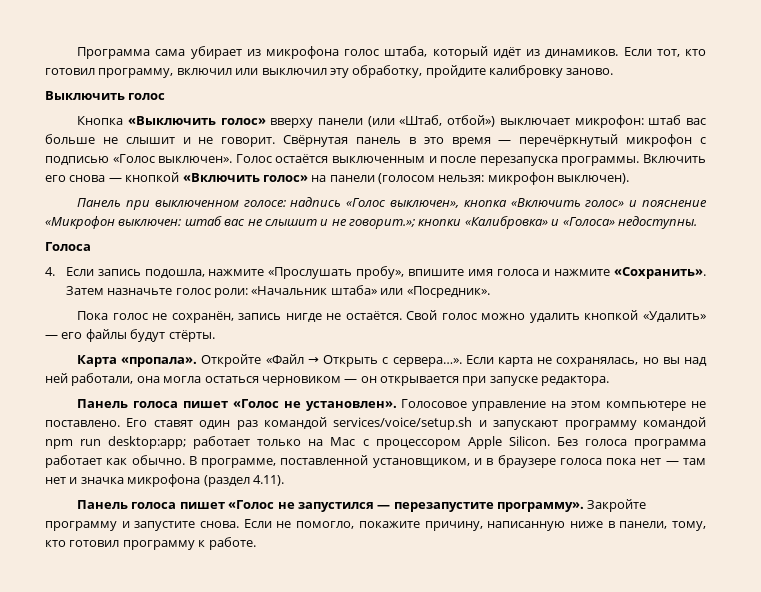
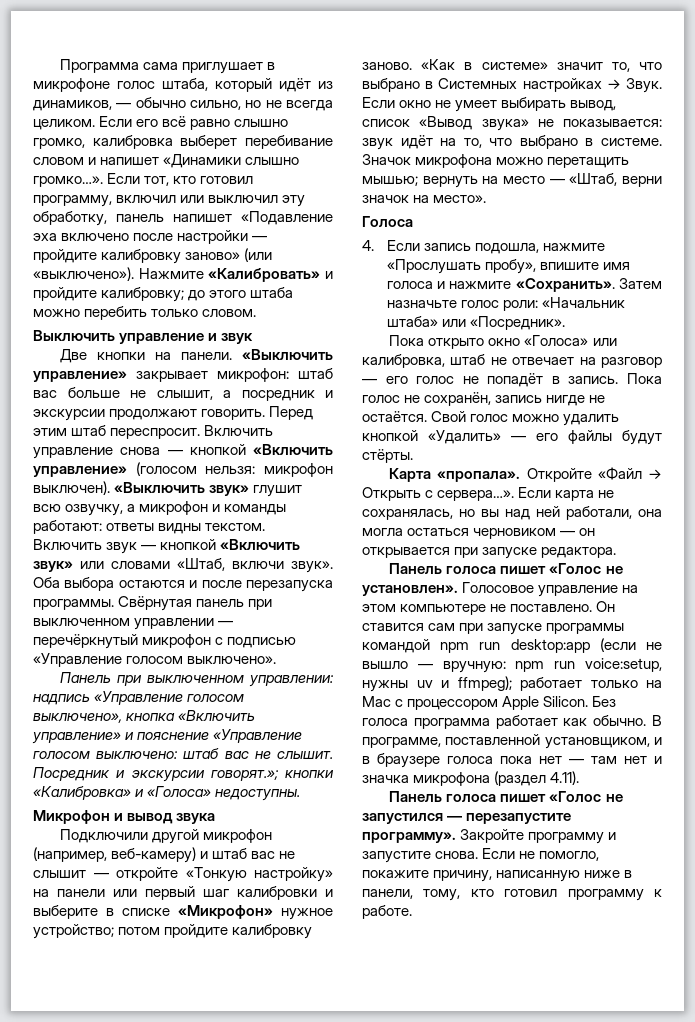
- Программа сама убирает из микрофона голос штаба, который идёт из динамиков.
+ Программа сама приглушает в микрофоне голос штаба, который идёт из динамиков, — обычно сильно, но не всегда целиком. Если его всё равно слышно громко, калибровка выберет перебивание словом и напишет «Динамики слышно громко…».
- Если тот, кто готовил программу, включил или выключил эту обработку, пройдите калибровку заново.
- Выключить голос
- Кнопка «Выключить голос» вверху панели (или «Штаб, отбой») выключает микрофон: штаб вас больше не слышит и не говорит. Свёрнутая панель в это время — перечёркнутый микрофон с подписью «Голос выключен». Голос остаётся выключенным и после перезапуска программы. Включить его снова — кнопкой «Включить голос» на панели (голосом нельзя: микрофон выключен).
- Панель при выключенном голосе: надпись «Голос выключен», кнопка «Включить голос» и пояснение «Микрофон выключен: штаб вас не слышит и не говорит.»; кнопки «Калибровка» и «Голоса» недоступны.
+ Если тот, кто готовил программу, включил или выключил эту обработку, панель напишет «Подавление эха включено после настройки — пройдите калибровку заново» (или «выключено»). Нажмите «Калибровать» и пройдите калибровку; до этого штаба можно перебить только словом.
+ Выключить управление и звук
+ Две кнопки на панели. «Выключить управление» закрывает микрофон: штаб вас больше не слышит, а посредник и экскурсии продолжают говорить. Перед этим штаб переспросит. Включить управление снова — кнопкой «Включить управление» (голосом нельзя: микрофон выключен). «Выключить звук» глушит всю озвучку, а микрофон и команды работают: ответы видны текстом. Включить звук — кнопкой «Включить звук» или словами «Штаб, включи звук». Оба выбора остаются и после перезапуска программы. Свёрнутая панель при выключенном управлении — перечёркнутый микрофон с подписью «Управление голосом выключено».
+ Панель при выключенном управлении: надпись «Управление голосом выключено», кнопка «Включить управление» и пояснение «Управление голосом выключено: штаб вас не слышит. Посредник и экскурсии говорят.»; кнопки «Калибровка» и «Голоса» недоступны.
+ Микрофон и вывод звука
+ Подключили другой микрофон (например, веб-камеру) и штаб вас не слышит — откройте «Тонкую настройку» на панели или первый шаг калибровки и выберите в списке «Микрофон» нужное устройство; потом пройдите калибровку заново. «Как в системе» значит то, что выбрано в Системных настройках → Звук. Если окно не умеет выбирать вывод, список «Вывод звука» не показывается: звук идёт на то, что выбрано в системе. Значок микрофона можно перетащить мышью; вернуть на место — «Штаб, верни значок на место».
- Пока голос не сохранён, запись нигде не остаётся.
+ Пока открыто окно «Голоса» или калибровка, штаб не отвечает на разговор — его голос не попадёт в запись. Пока голос не сохранён, запись нигде не остаётся.
- Его ставят один раз командой services/voice/setup.sh и запускают программу командой npm run desktop:app; работает только на Mac с процессором Apple Silicon.
+ Он ставится сам при запуске программы командой npm run desktop:app (если не вышло — вручную: npm run voice:setup, нужны uv и ffmpeg); работает только на Mac с процессором Apple Silicon.

